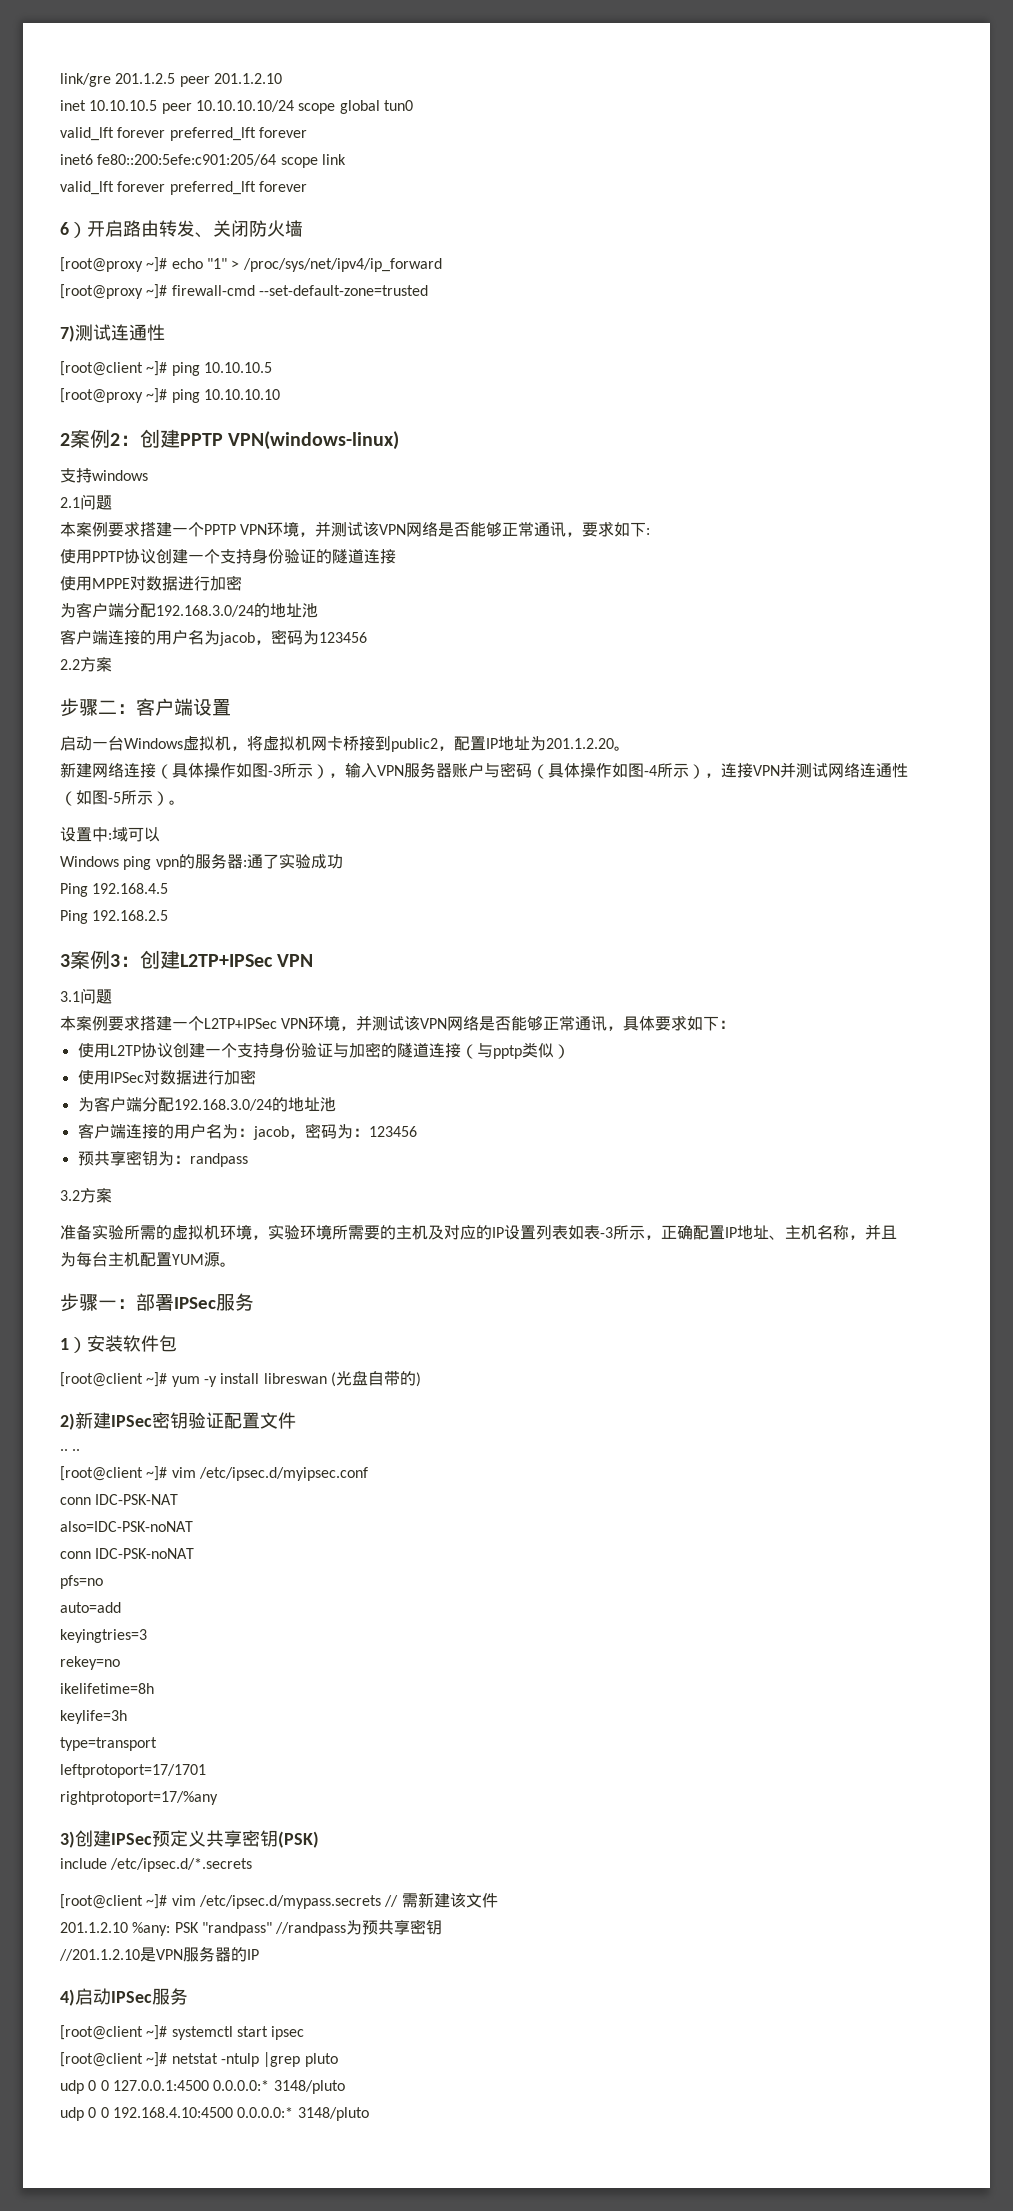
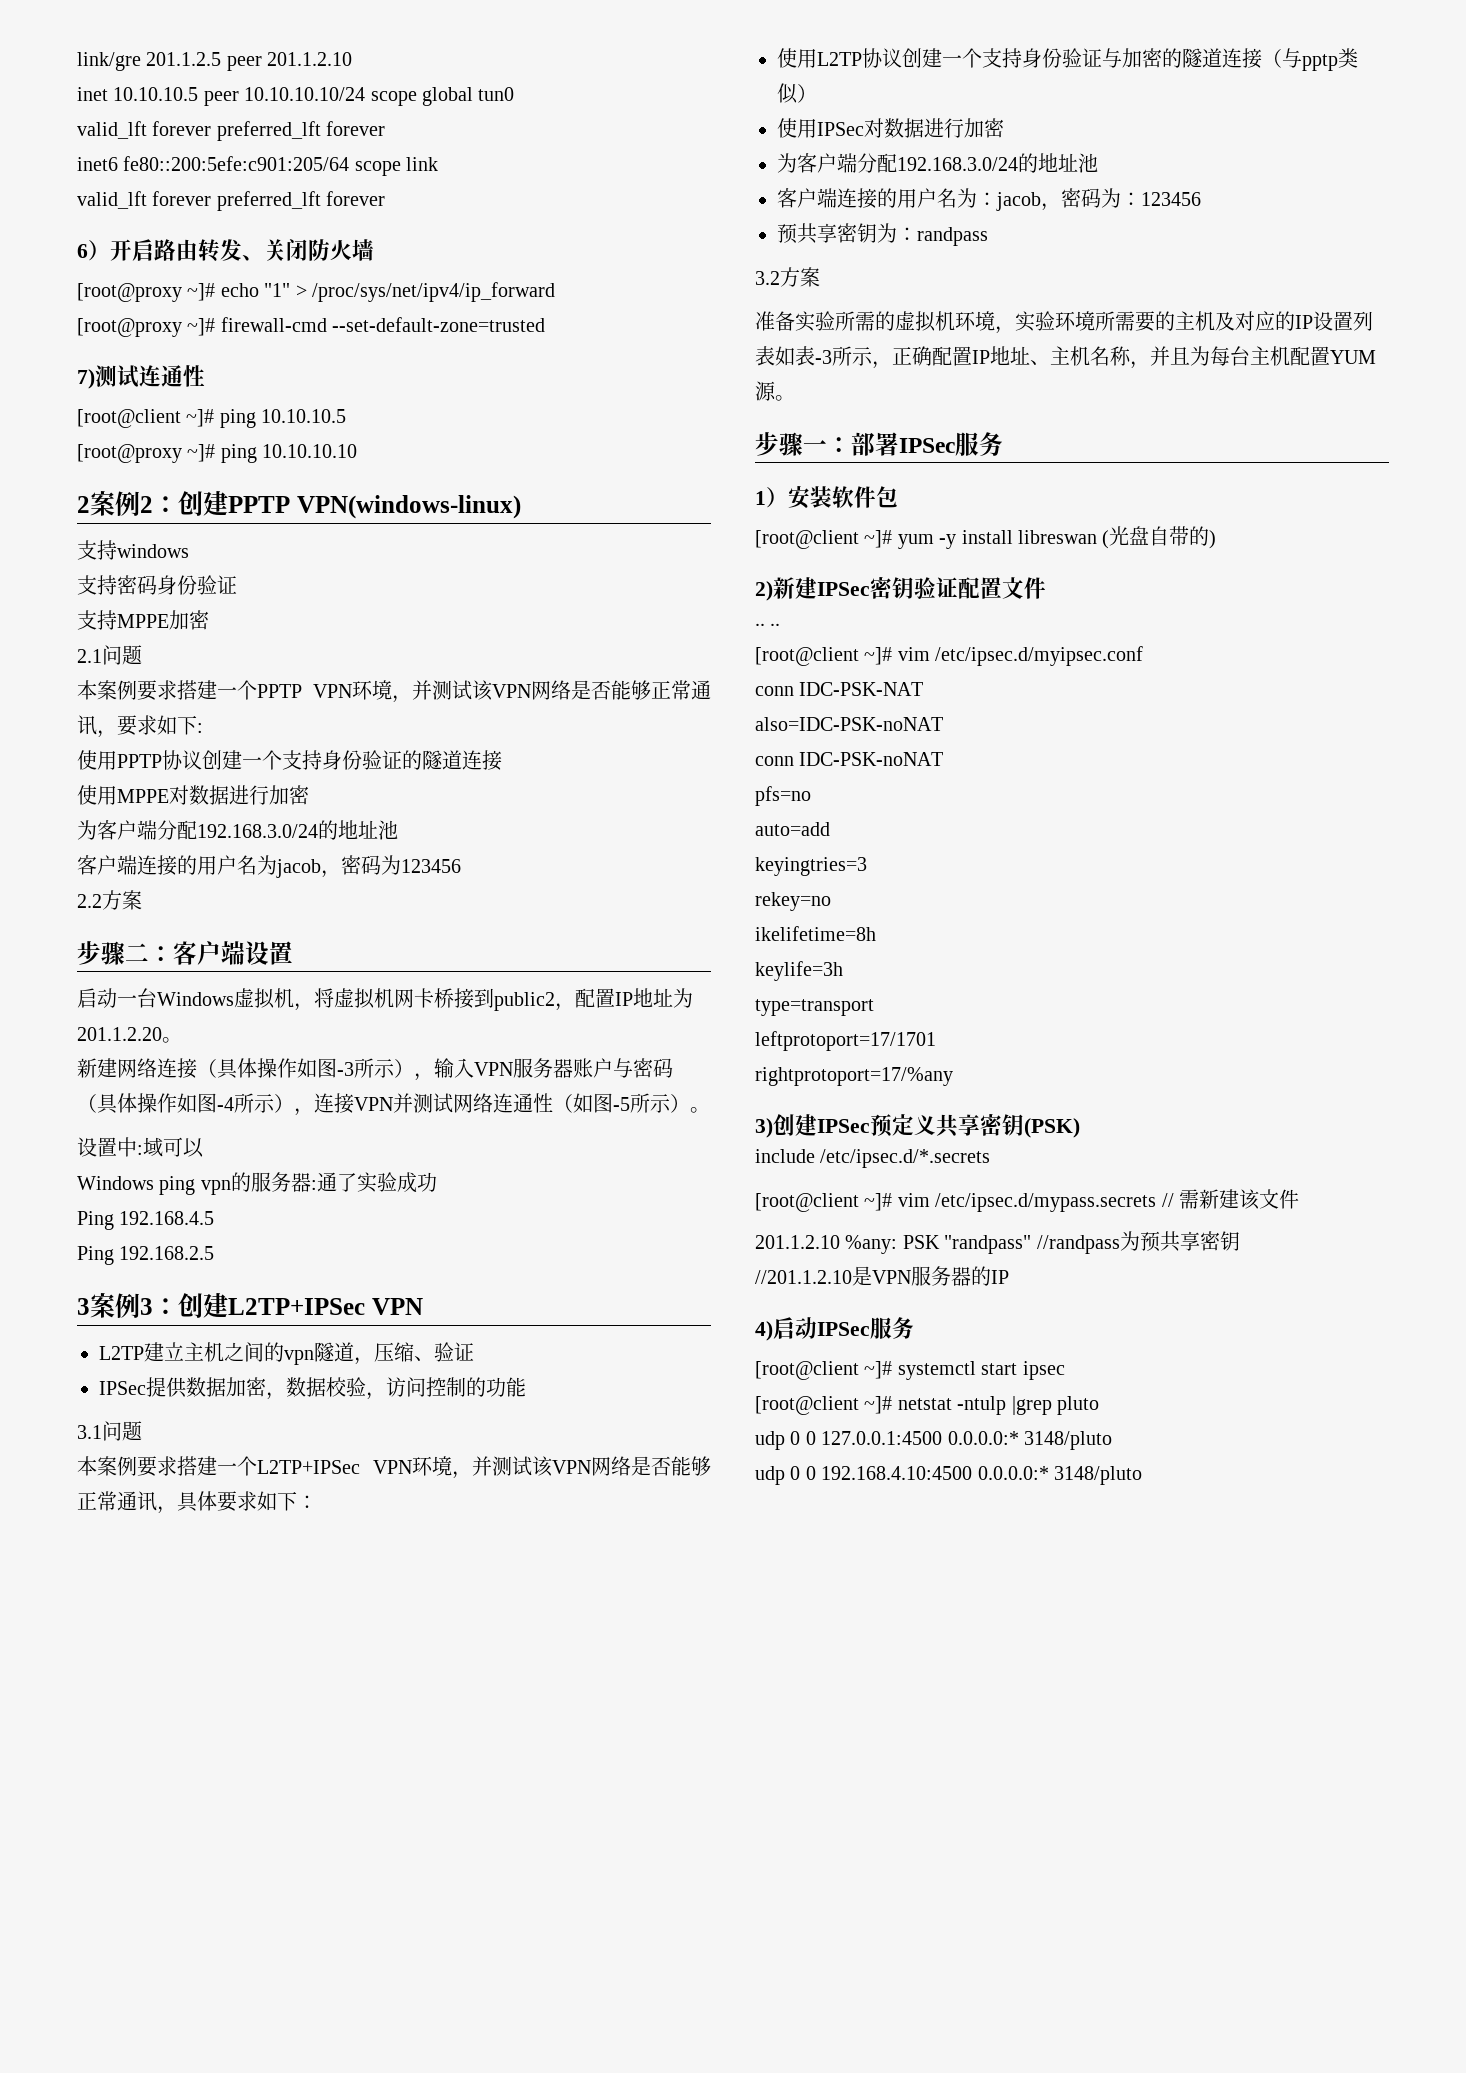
+ 支持密码身份验证
+ 支持MPPE加密
+ L2TP建立主机之间的vpn隧道，压缩、验证
+ IPSec提供数据加密，数据校验，访问控制的功能

